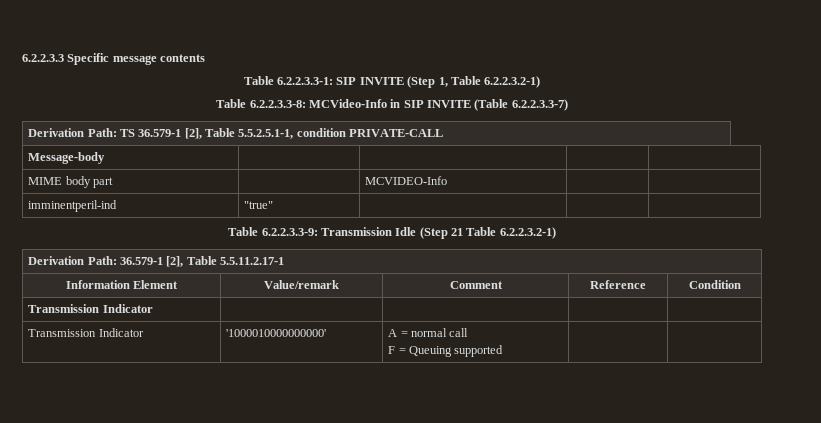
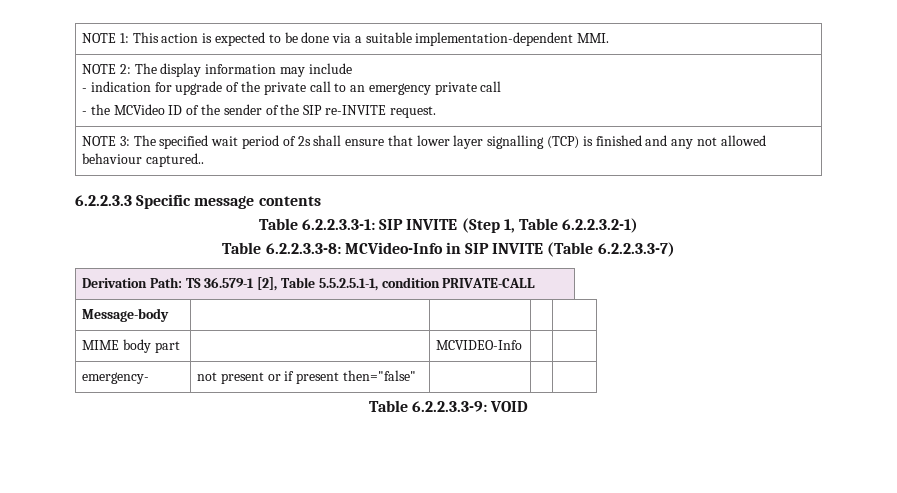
+ NOTE 1: This action is expected to be done via a suitable implementation-dependent MMI.
+ NOTE 2: The display information may include
+ - indication for upgrade of the private call to an emergency private call
+ - the MCVideo ID of the sender of the SIP re-INVITE request.
+ NOTE 3: The specified wait period of 2s shall ensure that lower layer signalling (TCP) is finished and any not allowed behaviour captured..
- imminentperil-ind | "true" | | |
- Table 6.2.2.3.3-9: Transmission Idle (Step 21 Table 6.2.2.3.2-1)
- Derivation Path: 36.579-1 [2], Table 5.5.11.2.17-1
- Information Element | Value/remark | Comment | Reference | Condition
- Transmission Indicator | | | |
- Transmission Indicator | '1000010000000000' | A = normal call
- F = Queuing supported | |
+ emergency- | not present or if present then="false" | | |
+ Table 6.2.2.3.3-9: VOID

